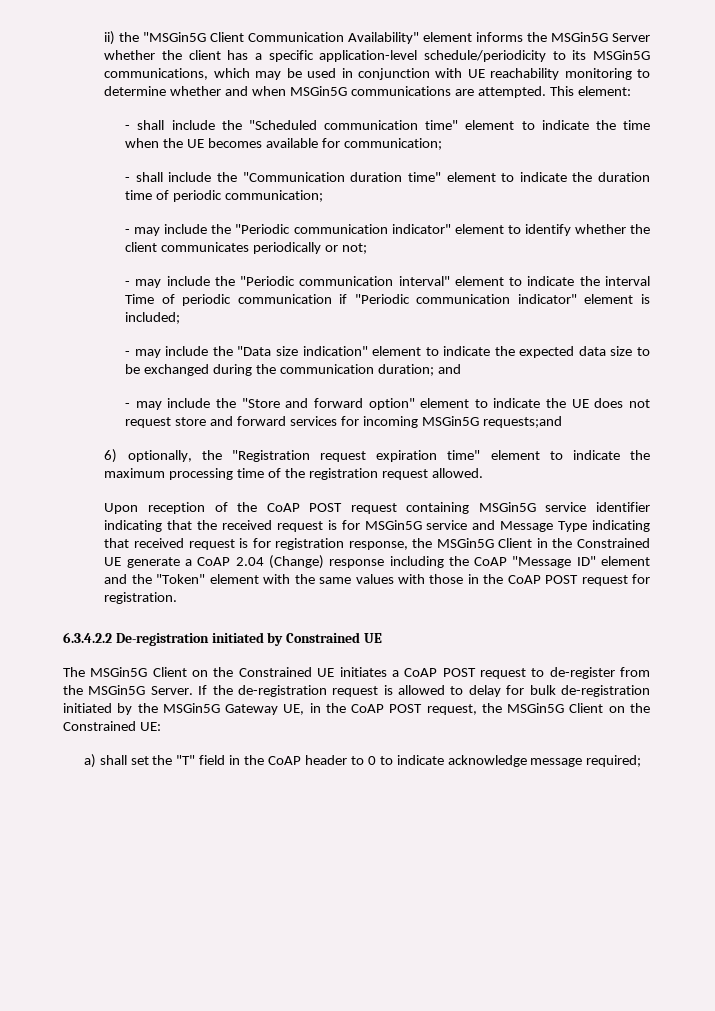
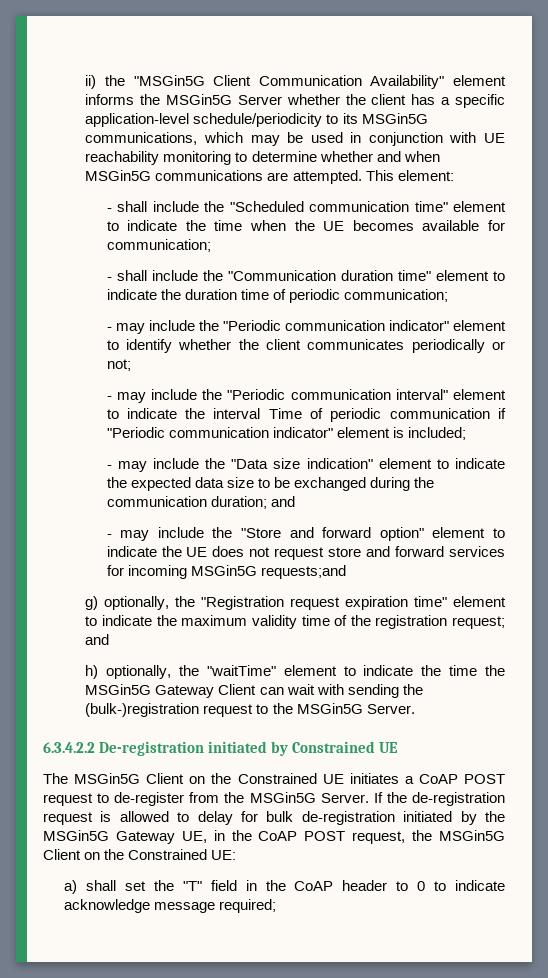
- 6) optionally, the "Registration request expiration time" element to indicate the maximum processing time of the registration request allowed.
- Upon reception of the CoAP POST request containing MSGin5G service identifier indicating that the received request is for MSGin5G service and Message Type indicating that received request is for registration response, the MSGin5G Client in the Constrained UE generate a CoAP 2.04 (Change) response including the CoAP "Message ID" element and the "Token" element with the same values with those in the CoAP POST request for registration.
+ g) optionally, the "Registration request expiration time" element to indicate the maximum validity time of the registration request; and
+ h) optionally, the "waitTime" element to indicate the time the MSGin5G Gateway Client can wait with sending the (bulk-)registration request to the MSGin5G Server.

